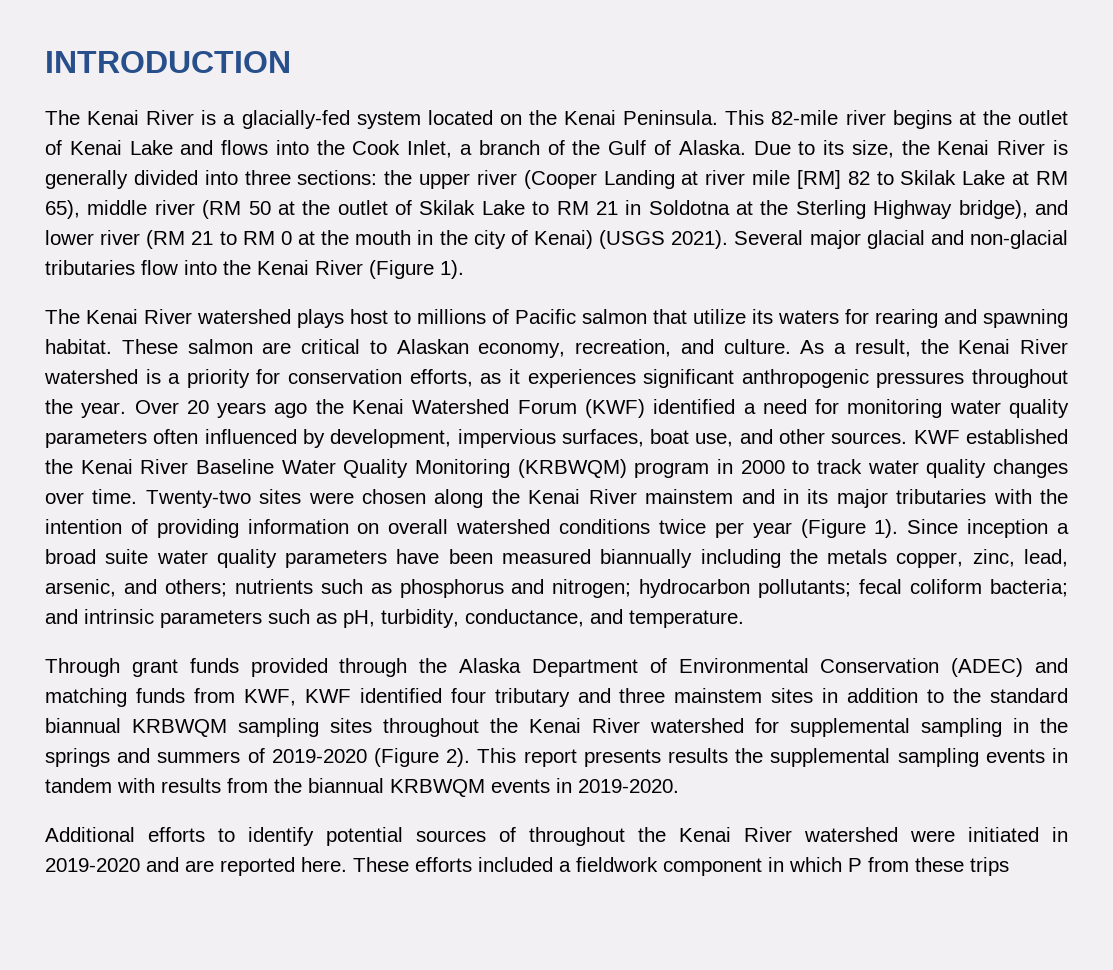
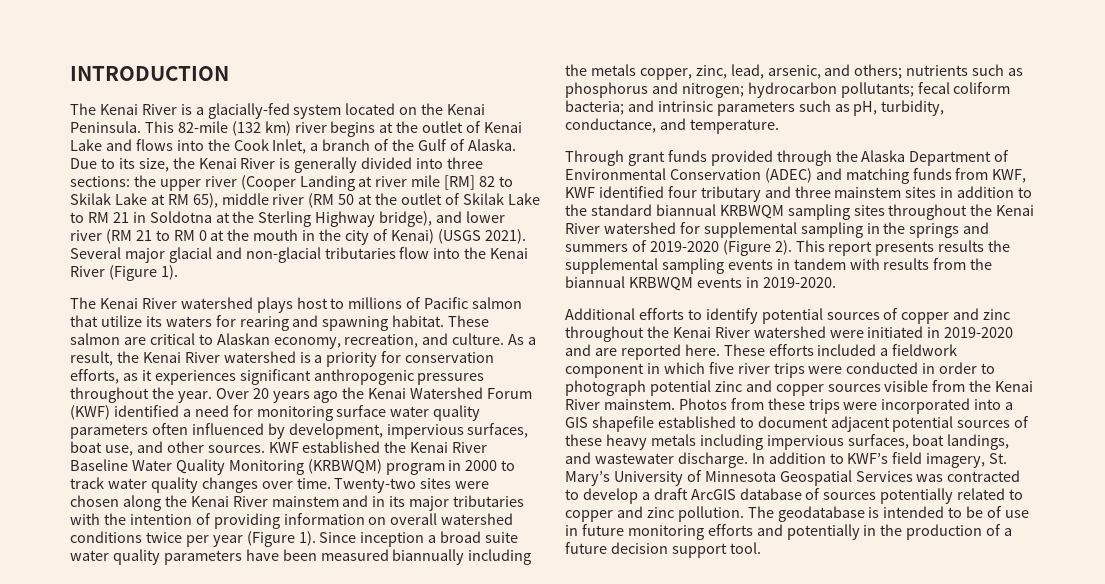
- This 82-mile river begins at the outlet of Kenai Lake and flows into the Cook Inlet, a branch of the Gulf of Alaska.
+ This 82-mile (132 km) river begins at the outlet of Kenai Lake and flows into the Cook Inlet, a branch of the Gulf of Alaska.
- Over 20 years ago the Kenai Watershed Forum (KWF) identified a need for monitoring water quality parameters often influenced by development, impervious surfaces, boat use, and other sources.
+ Over 20 years ago the Kenai Watershed Forum (KWF) identified a need for monitoring surface water quality parameters often influenced by development, impervious surfaces, boat use, and other sources.
- Additional efforts to identify potential sources of throughout the Kenai River watershed were initiated in 2019-2020 and are reported here.
+ Additional efforts to identify potential sources of copper and zinc throughout the Kenai River watershed were initiated in 2019-2020 and are reported here.
- These efforts included a fieldwork component in which P from these trips
+ These efforts included a fieldwork component in which five river trips were conducted in order to photograph potential zinc and copper sources visible from the Kenai River mainstem. Photos from these trips were incorporated into a GIS shapefile established to document adjacent potential sources of these heavy metals including impervious surfaces, boat landings, and wastewater discharge. In addition to KWF’s field imagery, St. Mary’s University of Minnesota Geospatial Services was contracted to develop a draft ArcGIS database of sources potentially related to copper and zinc pollution. The geodatabase is intended to be of use in future monitoring efforts and potentially in the production of a future decision support tool.

